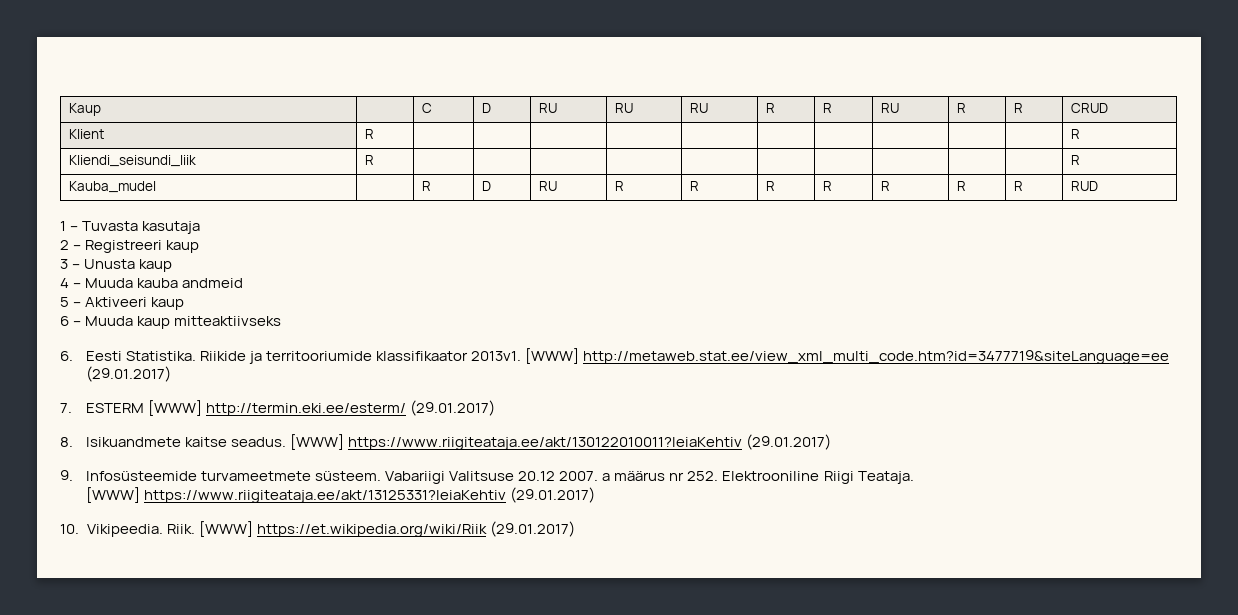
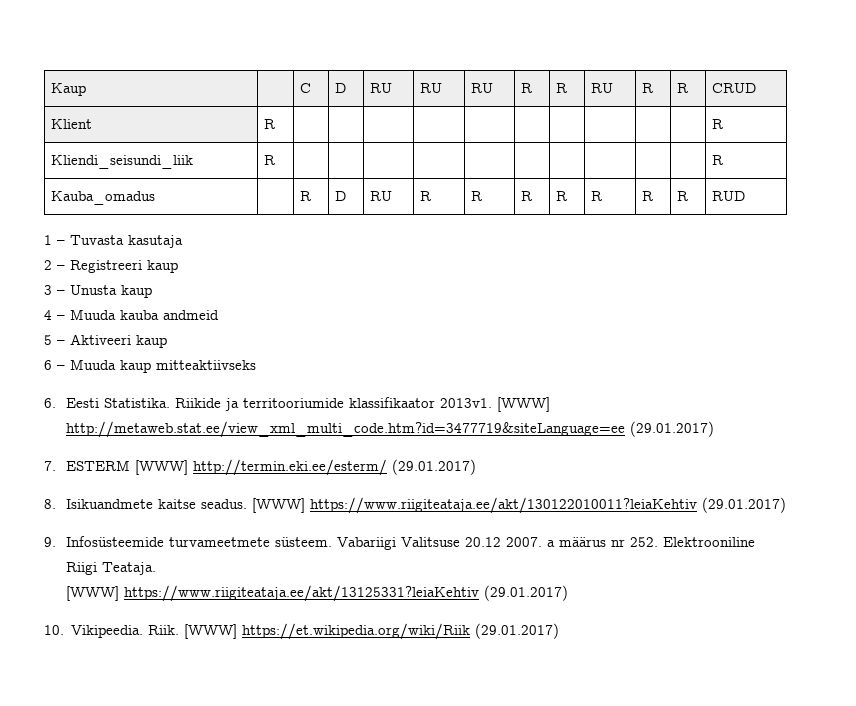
- Kauba_mudel | | R | D | RU | R | R | R | R | R | R | R | RUD
+ Kauba_omadus | | R | D | RU | R | R | R | R | R | R | R | RUD

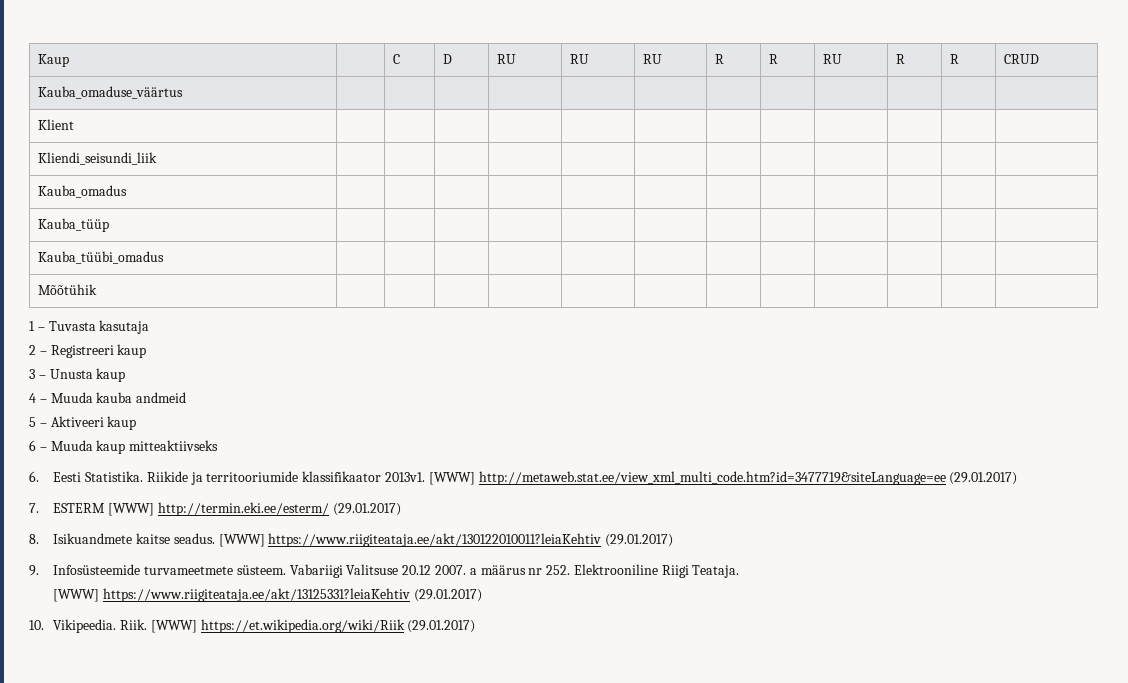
- Klient | R | | | | | | | | | | | R
- Kliendi_seisundi_liik | R | | | | | | | | | | | R
- Kauba_omadus | | R | D | RU | R | R | R | R | R | R | R | RUD
+ Kauba_omaduse_väärtus | | | | | | | | | | | |
+ Klient | | | | | | | | | | | |
+ Kliendi_seisundi_liik | | | | | | | | | | | |
+ Kauba_omadus | | | | | | | | | | | |
+ Kauba_tüüp | | | | | | | | | | | |
+ Kauba_tüübi_omadus | | | | | | | | | | | |
+ Mõõtühik | | | | | | | | | | | |

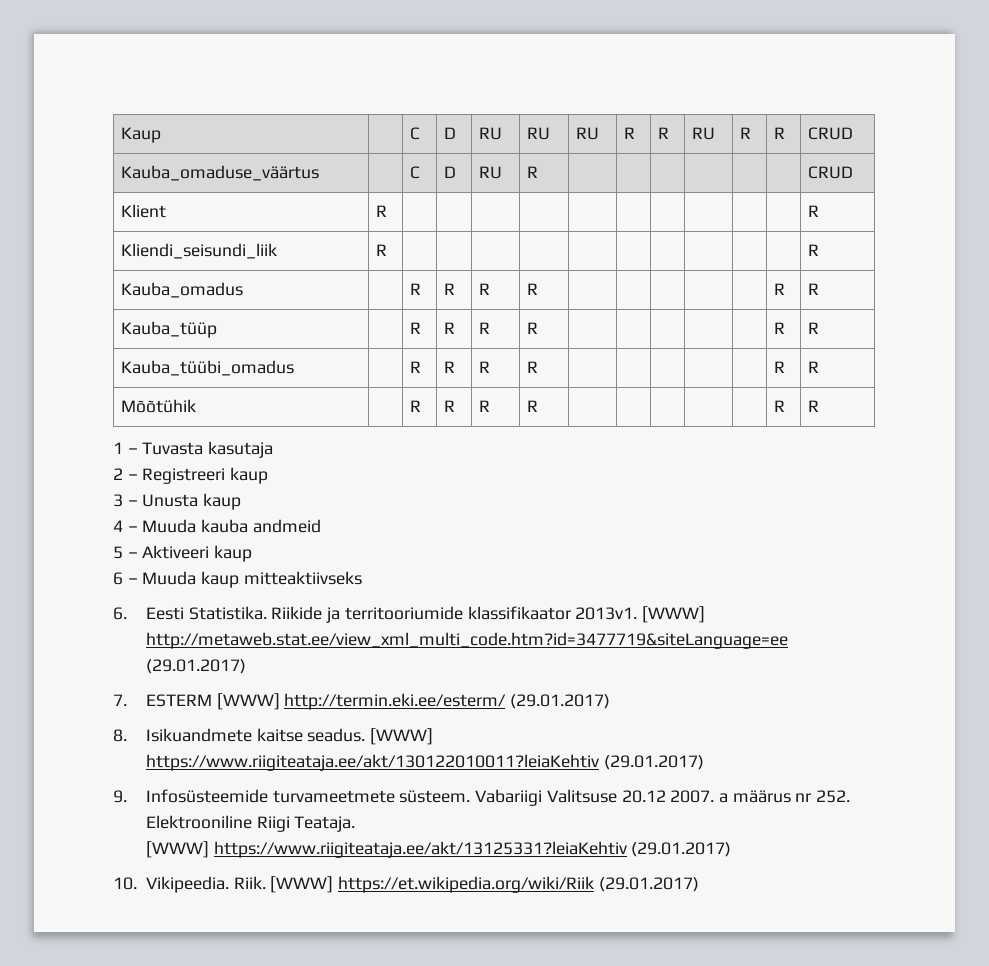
- Kauba_omaduse_väärtus | | | | | | | | | | | |
+ Kauba_omaduse_väärtus | | C | D | RU | R | | | | | | | CRUD
- Klient | | | | | | | | | | | |
+ Klient | R | | | | | | | | | | | R
- Kliendi_seisundi_liik | | | | | | | | | | | |
+ Kliendi_seisundi_liik | R | | | | | | | | | | | R
- Kauba_omadus | | | | | | | | | | | |
- Kauba_tüüp | | | | | | | | | | | |
- Kauba_tüübi_omadus | | | | | | | | | | | |
- Mõõtühik | | | | | | | | | | | |
+ Kauba_omadus | | R | R | R | R | | | | | | R | R
+ Kauba_tüüp | | R | R | R | R | | | | | | R | R
+ Kauba_tüübi_omadus | | R | R | R | R | | | | | | R | R
+ Mõõtühik | | R | R | R | R | | | | | | R | R

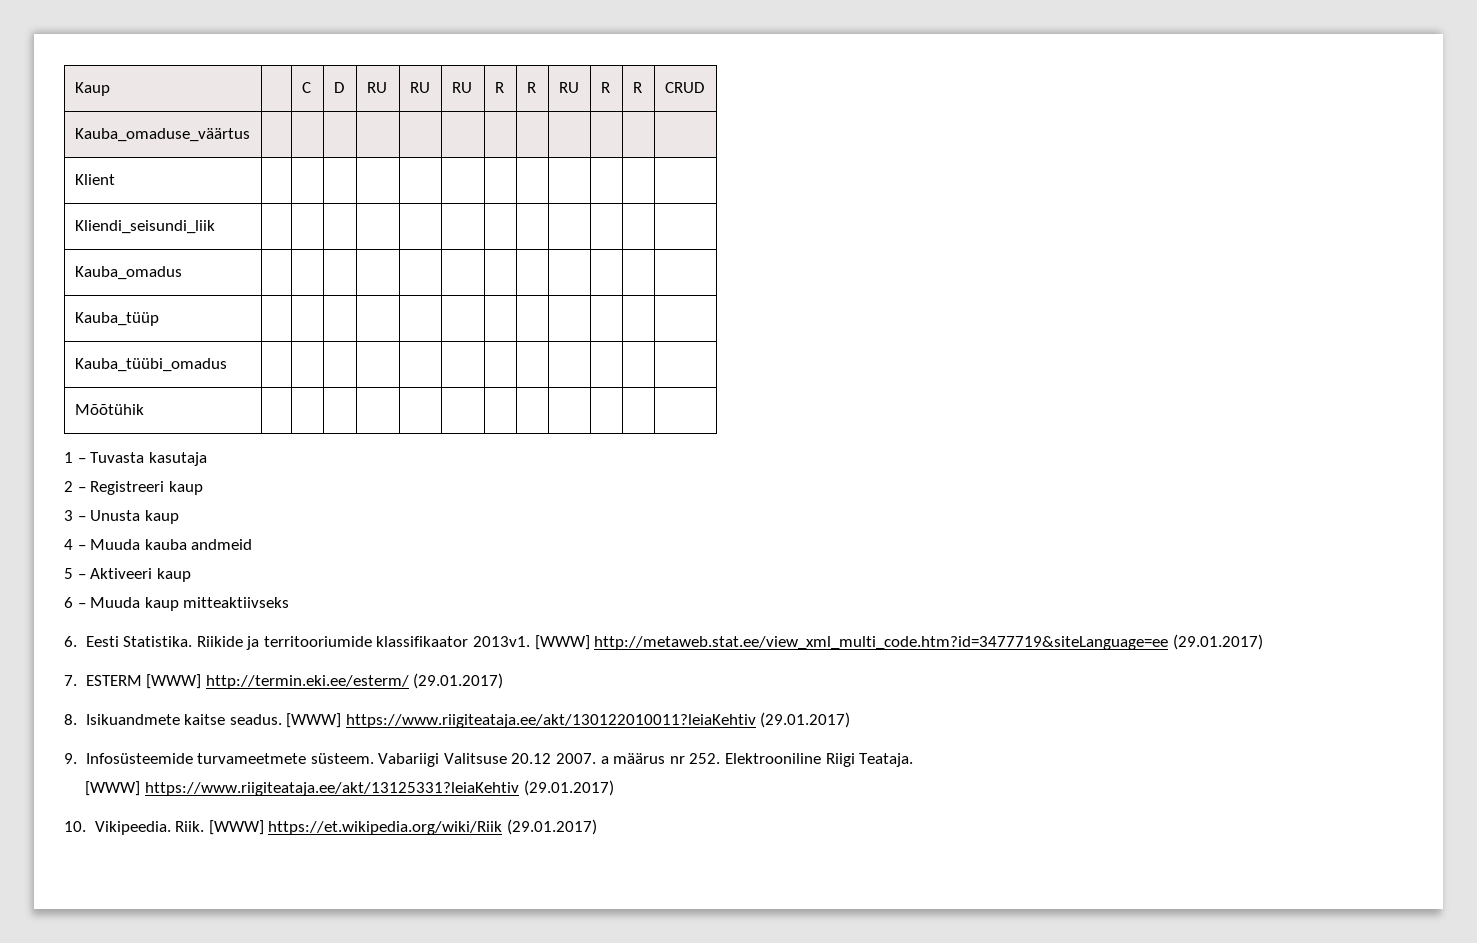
- Kauba_omaduse_väärtus | | C | D | RU | R | | | | | | | CRUD
+ Kauba_omaduse_väärtus | | | | | | | | | | | |
- Klient | R | | | | | | | | | | | R
+ Klient | | | | | | | | | | | |
- Kliendi_seisundi_liik | R | | | | | | | | | | | R
+ Kliendi_seisundi_liik | | | | | | | | | | | |
- Kauba_omadus | | R | R | R | R | | | | | | R | R
- Kauba_tüüp | | R | R | R | R | | | | | | R | R
- Kauba_tüübi_omadus | | R | R | R | R | | | | | | R | R
- Mõõtühik | | R | R | R | R | | | | | | R | R
+ Kauba_omadus | | | | | | | | | | | |
+ Kauba_tüüp | | | | | | | | | | | |
+ Kauba_tüübi_omadus | | | | | | | | | | | |
+ Mõõtühik | | | | | | | | | | | |

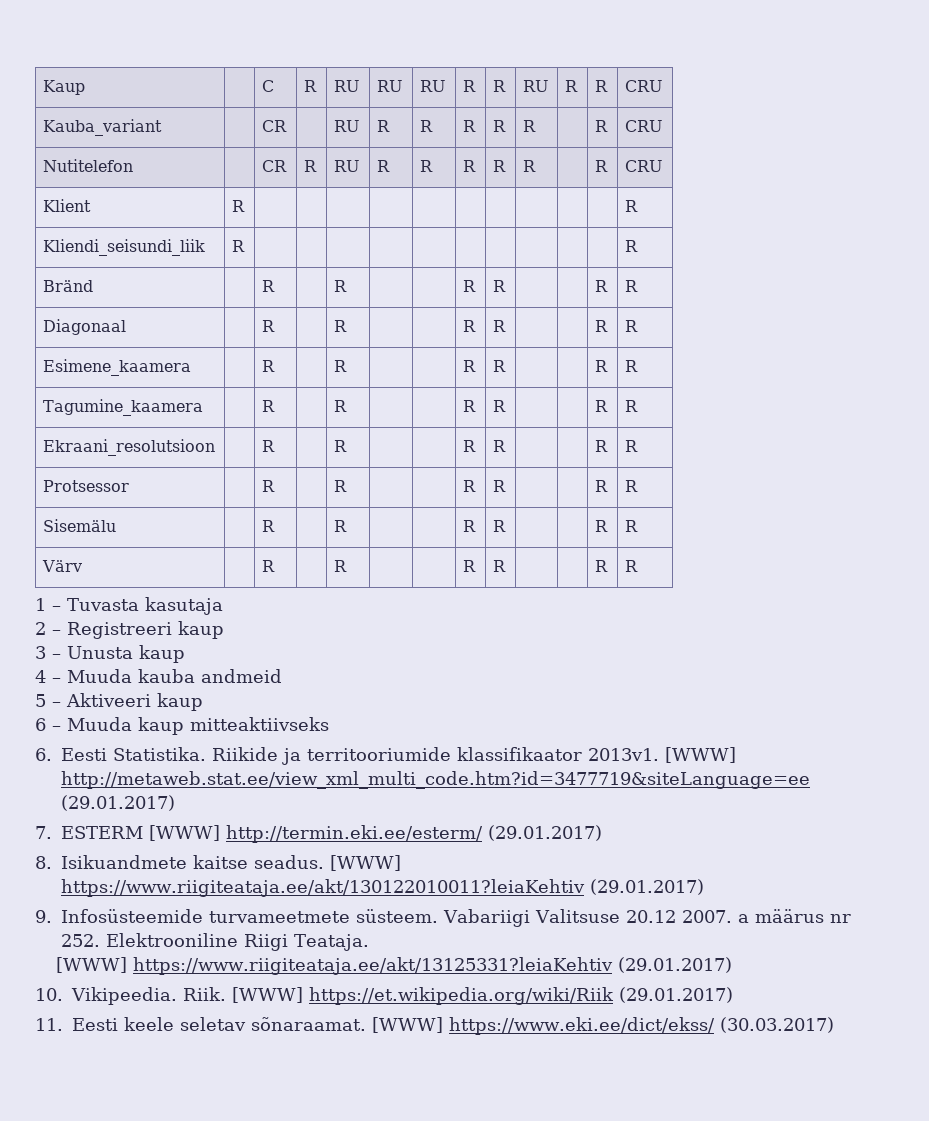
- Kaup | | C | D | RU | RU | RU | R | R | RU | R | R | CRUD
- Kauba_omaduse_väärtus | | | | | | | | | | | |
- Klient | | | | | | | | | | | |
- Kliendi_seisundi_liik | | | | | | | | | | | |
- Kauba_omadus | | | | | | | | | | | |
- Kauba_tüüp | | | | | | | | | | | |
- Kauba_tüübi_omadus | | | | | | | | | | | |
- Mõõtühik | | | | | | | | | | | |
+ Kaup | | C | R | RU | RU | RU | R | R | RU | R | R | CRU
+ Kauba_variant | | CR | | RU | R | R | R | R | R | | R | CRU
+ Nutitelefon | | CR | R | RU | R | R | R | R | R | | R | CRU
+ Klient | R | | | | | | | | | | | R
+ Kliendi_seisundi_liik | R | | | | | | | | | | | R
+ Bränd | | R | | R | | | R | R | | | R | R
+ Diagonaal | | R | | R | | | R | R | | | R | R
+ Esimene_kaamera | | R | | R | | | R | R | | | R | R
+ Tagumine_kaamera | | R | | R | | | R | R | | | R | R
+ Ekraani_resolutsioon | | R | | R | | | R | R | | | R | R
+ Protsessor | | R | | R | | | R | R | | | R | R
+ Sisemälu | | R | | R | | | R | R | | | R | R
+ Värv | | R | | R | | | R | R | | | R | R
+ 11. Eesti keele seletav sõnaraamat. [WWW] https://www.eki.ee/dict/ekss/ (30.03.2017)

